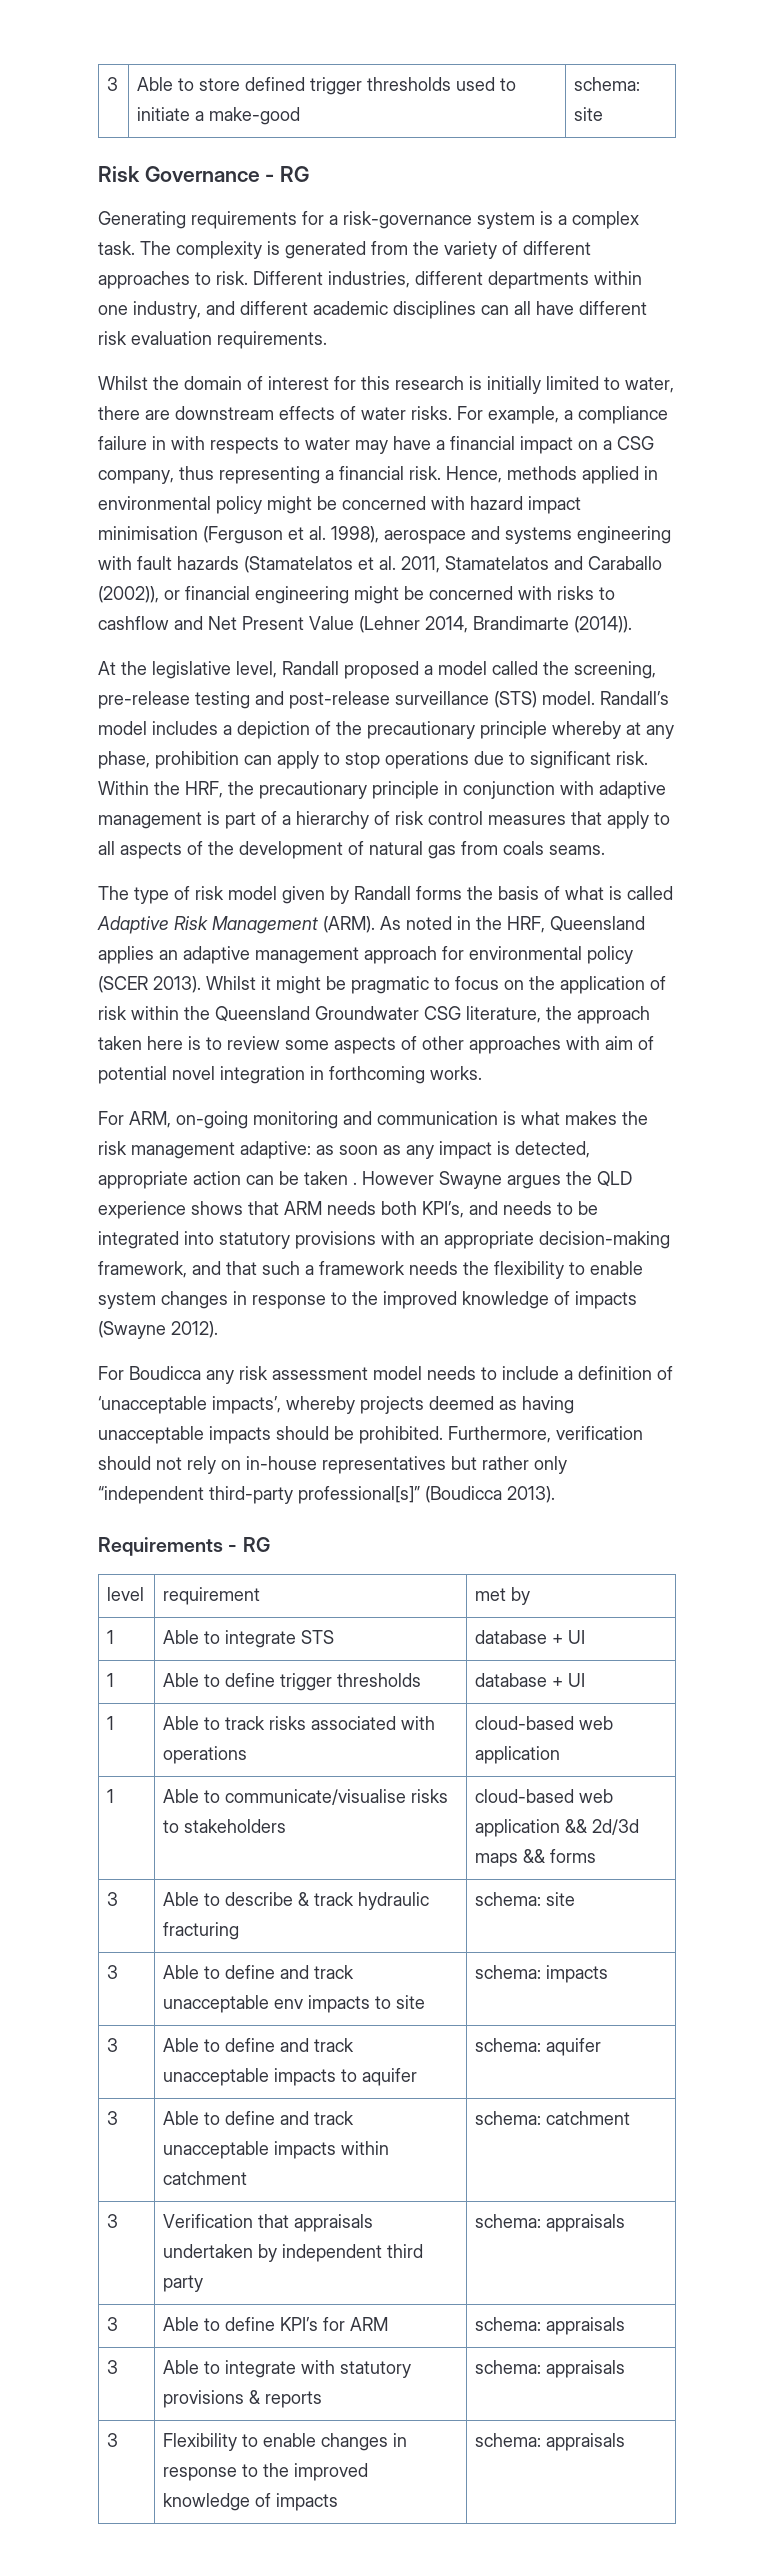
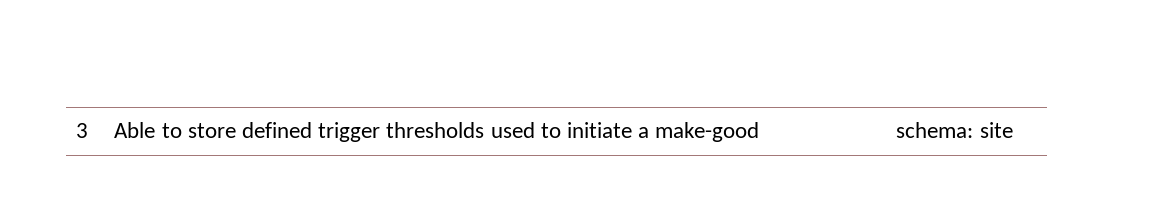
- Risk Governance - RG
- Generating requirements for a risk-governance system is a complex task. The complexity is generated from the variety of different approaches to risk. Different industries, different departments within one industry, and different academic disciplines can all have different risk evaluation requirements.
- Whilst the domain of interest for this research is initially limited to water, there are downstream effects of water risks. For example, a compliance failure in with respects to water may have a financial impact on a CSG company, thus representing a financial risk. Hence, methods applied in environmental policy might be concerned with hazard impact minimisation (Ferguson et al. 1998), aerospace and systems engineering with fault hazards (Stamatelatos et al. 2011, Stamatelatos and Caraballo (2002)), or financial engineering might be concerned with risks to cashflow and Net Present Value (Lehner 2014, Brandimarte (2014)).
- At the legislative level, Randall proposed a model called the screening, pre-release testing and post-release surveillance (STS) model. Randall’s model includes a depiction of the precautionary principle whereby at any phase, prohibition can apply to stop operations due to significant risk. Within the HRF, the precautionary principle in conjunction with adaptive management is part of a hierarchy of risk control measures that apply to all aspects of the development of natural gas from coals seams.
- The type of risk model given by Randall forms the basis of what is called Adaptive Risk Management (ARM). As noted in the HRF, Queensland applies an adaptive management approach for environmental policy (SCER 2013). Whilst it might be pragmatic to focus on the application of risk within the Queensland Groundwater CSG literature, the approach taken here is to review some aspects of other approaches with aim of potential novel integration in forthcoming works.
- For ARM, on-going monitoring and communication is what makes the risk management adaptive: as soon as any impact is detected, appropriate action can be taken . However Swayne argues the QLD experience shows that ARM needs both KPI’s, and needs to be integrated into statutory provisions with an appropriate decision-making framework, and that such a framework needs the flexibility to enable system changes in response to the improved knowledge of impacts (Swayne 2012).
- For Boudicca any risk assessment model needs to include a definition of ‘unacceptable impacts’, whereby projects deemed as having unacceptable impacts should be prohibited. Furthermore, verification should not rely on in-house representatives but rather only “independent third-party professional[s]” (Boudicca 2013).
- Requirements - RG
- level | requirement | met by
- 1 | Able to integrate STS | database + UI
- 1 | Able to define trigger thresholds | database + UI
- 1 | Able to track risks associated with operations | cloud-based web application
- 1 | Able to communicate/visualise risks to stakeholders | cloud-based web application && 2d/3d maps && forms
- 3 | Able to describe & track hydraulic fracturing | schema: site
- 3 | Able to define and track unacceptable env impacts to site | schema: impacts
- 3 | Able to define and track unacceptable impacts to aquifer | schema: aquifer
- 3 | Able to define and track unacceptable impacts within catchment | schema: catchment
- 3 | Verification that appraisals undertaken by independent third party | schema: appraisals
- 3 | Able to define KPI’s for ARM | schema: appraisals
- 3 | Able to integrate with statutory provisions & reports | schema: appraisals
- 3 | Flexibility to enable changes in response to the improved knowledge of impacts | schema: appraisals

